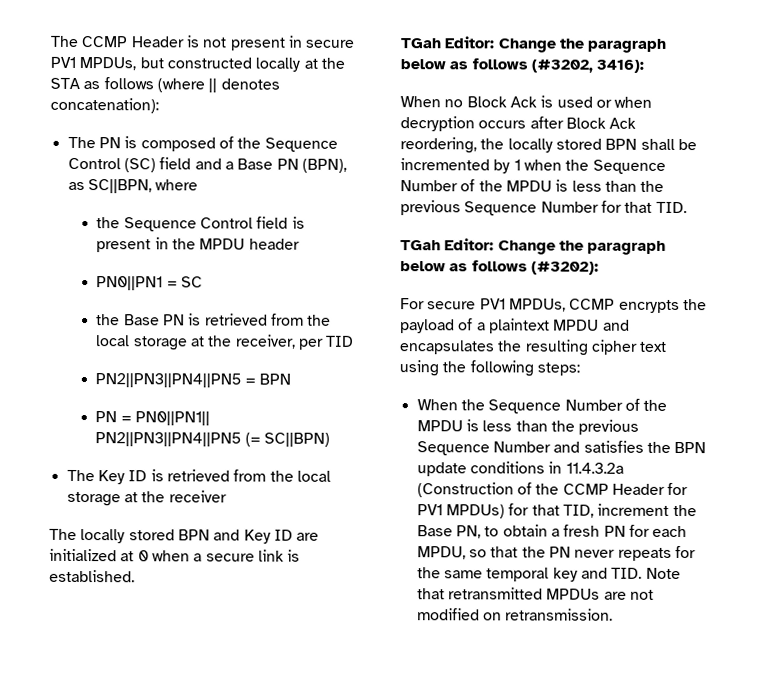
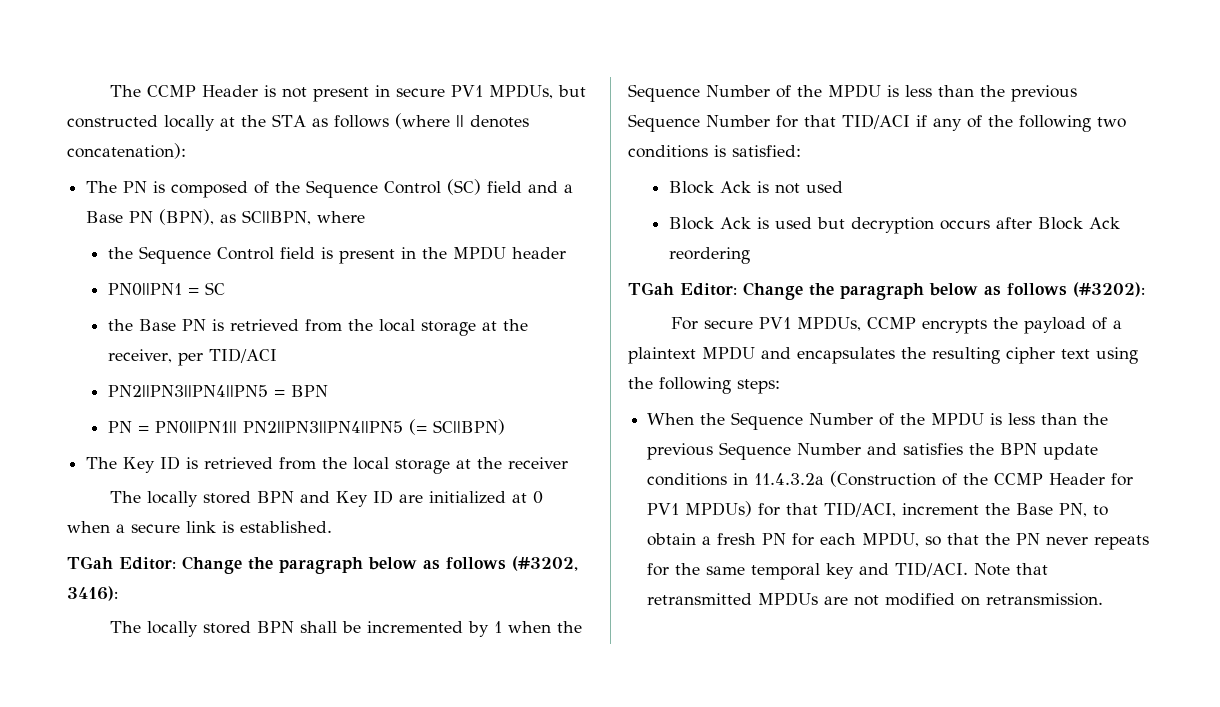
- the Base PN is retrieved from the local storage at the receiver, per TID
+ the Base PN is retrieved from the local storage at the receiver, per TID/ACI
- When no Block Ack is used or when decryption occurs after Block Ack reordering, the locally stored BPN shall be incremented by 1 when the Sequence Number of the MPDU is less than the previous Sequence Number for that TID.
+ The locally stored BPN shall be incremented by 1 when the Sequence Number of the MPDU is less than the previous Sequence Number for that TID/ACI if any of the following two conditions is satisfied:
+ Block Ack is not used
+ Block Ack is used but decryption occurs after Block Ack reordering
- When the Sequence Number of the MPDU is less than the previous Sequence Number and satisfies the BPN update conditions in 11.4.3.2a (Construction of the CCMP Header for PV1 MPDUs) for that TID, increment the Base PN, to obtain a fresh PN for each MPDU, so that the PN never repeats for the same temporal key and TID. Note that retransmitted MPDUs are not modified on retransmission.
+ When the Sequence Number of the MPDU is less than the previous Sequence Number and satisfies the BPN update conditions in 11.4.3.2a (Construction of the CCMP Header for PV1 MPDUs) for that TID/ACI, increment the Base PN, to obtain a fresh PN for each MPDU, so that the PN never repeats for the same temporal key and TID/ACI. Note that retransmitted MPDUs are not modified on retransmission.

